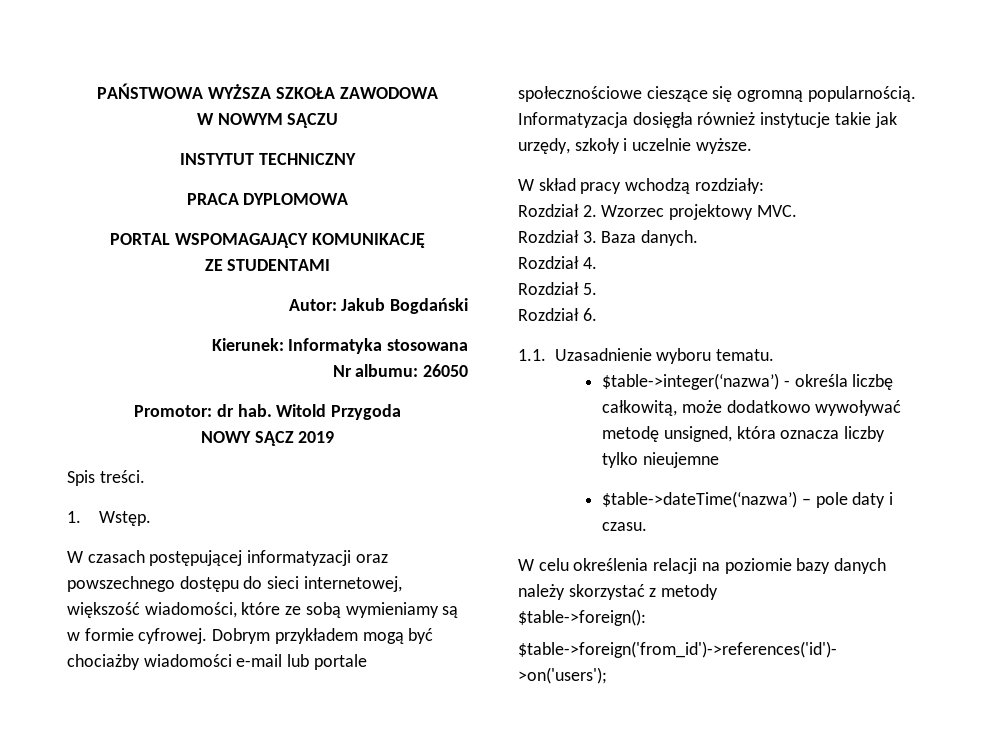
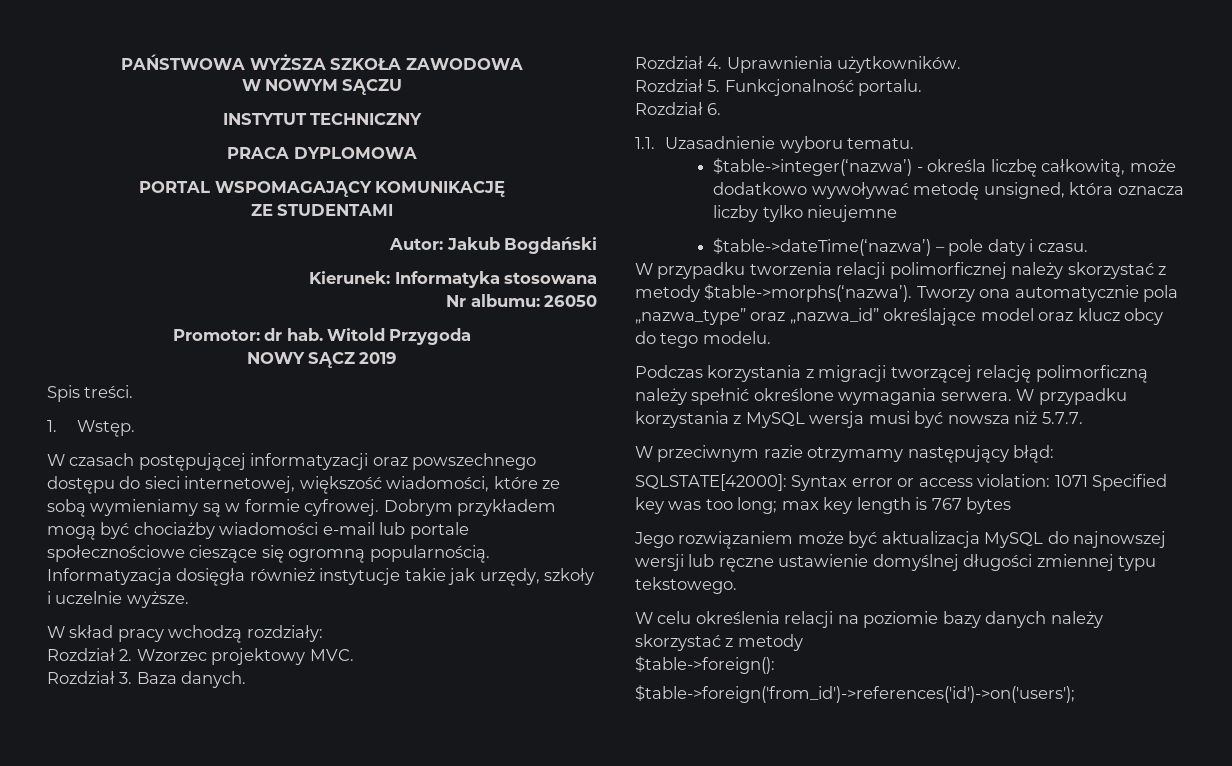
- Rozdział 4.
+ Rozdział 4. Uprawnienia użytkowników.
- Rozdział 5.
+ Rozdział 5. Funkcjonalność portalu.
+ W przypadku tworzenia relacji polimorficznej należy skorzystać z metody $table->morphs(‘nazwa’). Tworzy ona automatycznie pola „nazwa_type” oraz „nazwa_id” określające model oraz klucz obcy do tego modelu.
+ Podczas korzystania z migracji tworzącej relację polimorficzną należy spełnić określone wymagania serwera. W przypadku korzystania z MySQL wersja musi być nowsza niż 5.7.7.
+ W przeciwnym razie otrzymamy następujący błąd:
+ SQLSTATE[42000]: Syntax error or access violation: 1071 Specified key was too long; max key length is 767 bytes
+ Jego rozwiązaniem może być aktualizacja MySQL do najnowszej wersji lub ręczne ustawienie domyślnej długości zmiennej typu tekstowego.

